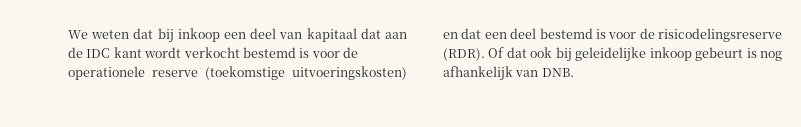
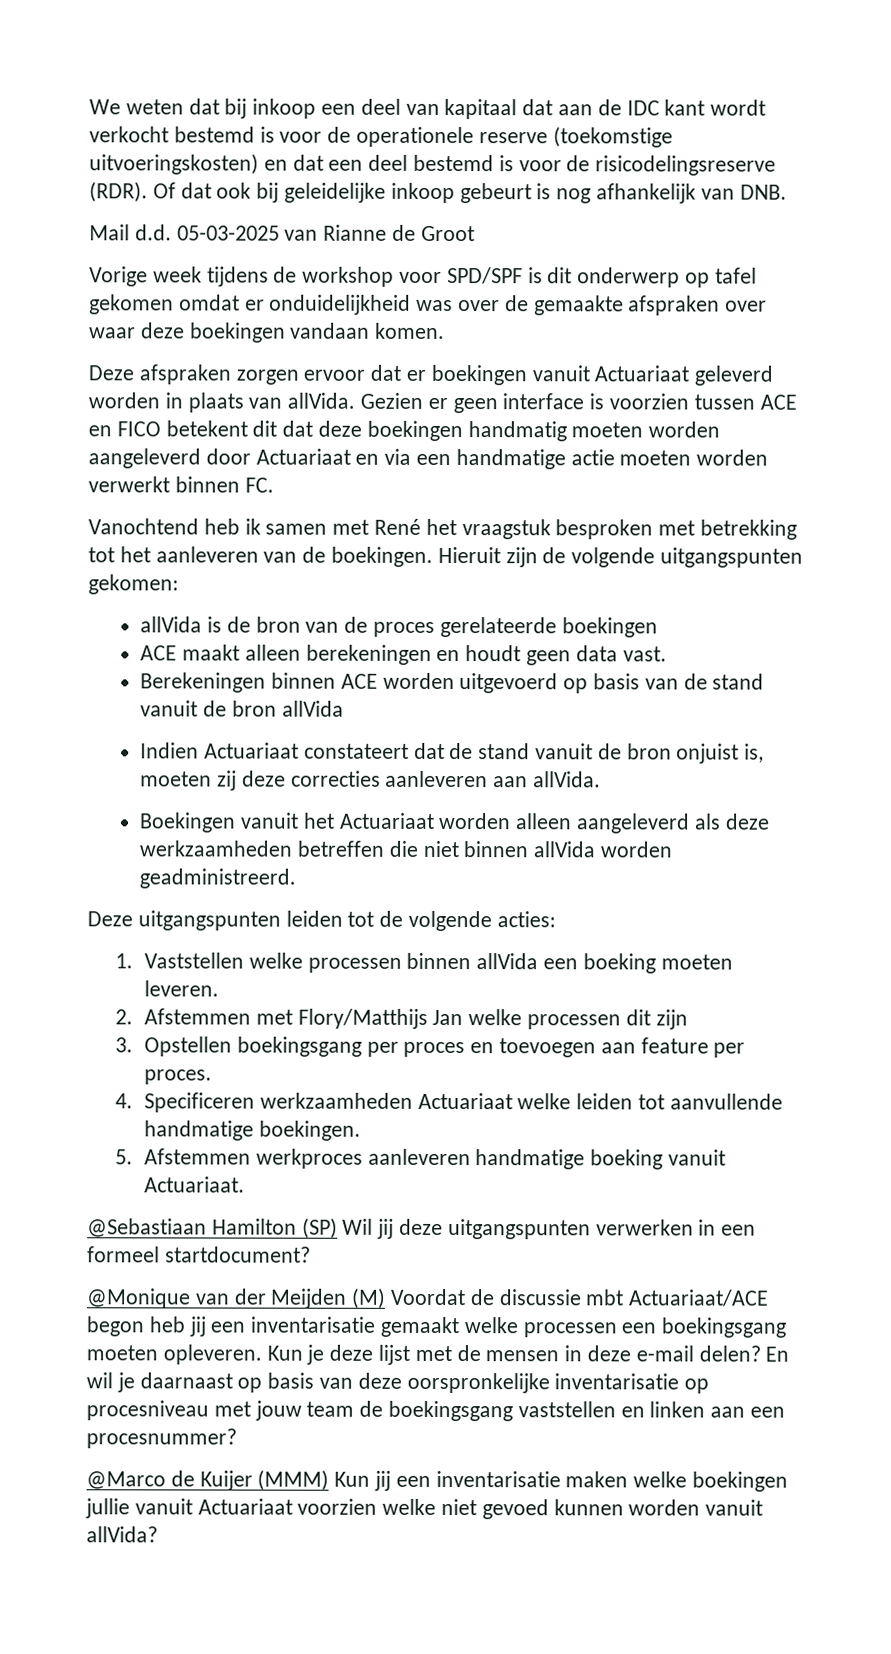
+ Mail d.d. 05-03-2025 van Rianne de Groot
+ Vorige week tijdens de workshop voor SPD/SPF is dit onderwerp op tafel gekomen omdat er onduidelijkheid was over de gemaakte afspraken over waar deze boekingen vandaan komen.
+ Deze afspraken zorgen ervoor dat er boekingen vanuit Actuariaat geleverd worden in plaats van allVida. Gezien er geen interface is voorzien tussen ACE en FICO betekent dit dat deze boekingen handmatig moeten worden aangeleverd door Actuariaat en via een handmatige actie moeten worden verwerkt binnen FC.
+ Vanochtend heb ik samen met René het vraagstuk besproken met betrekking tot het aanleveren van de boekingen. Hieruit zijn de volgende uitgangspunten gekomen:
+ allVida is de bron van de proces gerelateerde boekingen
+ ACE maakt alleen berekeningen en houdt geen data vast.
+ Berekeningen binnen ACE worden uitgevoerd op basis van de stand vanuit de bron allVida
+ Indien Actuariaat constateert dat de stand vanuit de bron onjuist is, moeten zij deze correcties aanleveren aan allVida.
+ Boekingen vanuit het Actuariaat worden alleen aangeleverd als deze werkzaamheden betreffen die niet binnen allVida worden geadministreerd.
+ Deze uitgangspunten leiden tot de volgende acties:
+ 1. Vaststellen welke processen binnen allVida een boeking moeten leveren.
+ 2. Afstemmen met Flory/Matthijs Jan welke processen dit zijn
+ 3. Opstellen boekingsgang per proces en toevoegen aan feature per proces.
+ 4. Specificeren werkzaamheden Actuariaat welke leiden tot aanvullende handmatige boekingen.
+ 5. Afstemmen werkproces aanleveren handmatige boeking vanuit Actuariaat.
+ @Sebastiaan Hamilton (SP) Wil jij deze uitgangspunten verwerken in een formeel startdocument?
+ @Monique van der Meijden (M) Voordat de discussie mbt Actuariaat/ACE begon heb jij een inventarisatie gemaakt welke processen een boekingsgang moeten opleveren. Kun je deze lijst met de mensen in deze e-mail delen? En wil je daarnaast op basis van deze oorspronkelijke inventarisatie op procesniveau met jouw team de boekingsgang vaststellen en linken aan een procesnummer?
+ @Marco de Kuijer (MMM) Kun jij een inventarisatie maken welke boekingen jullie vanuit Actuariaat voorzien welke niet gevoed kunnen worden vanuit allVida?

